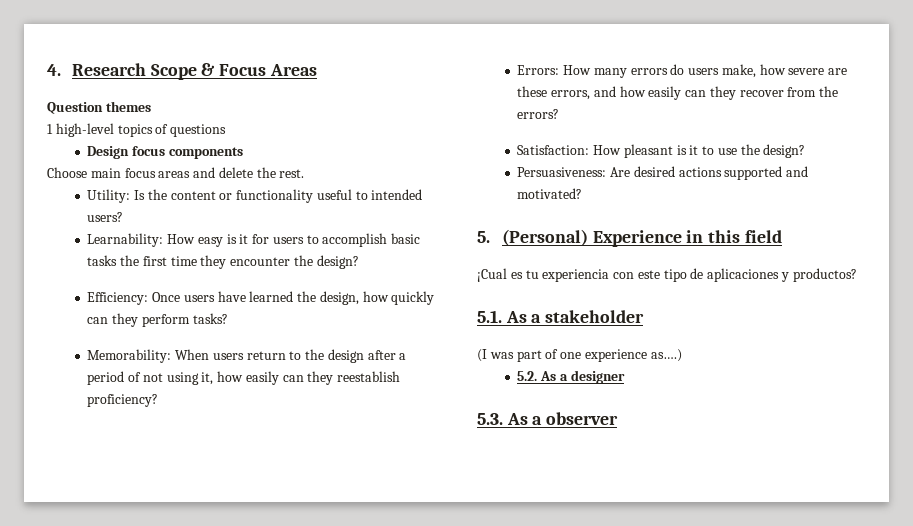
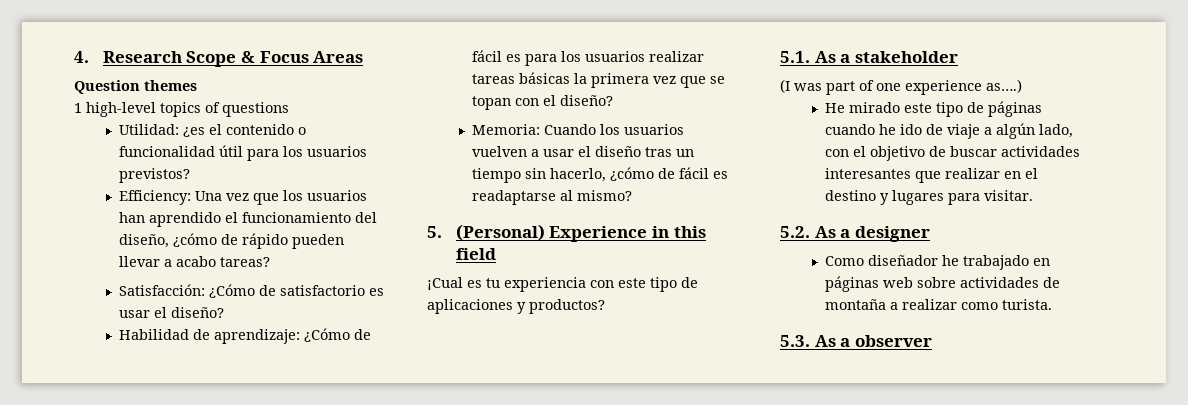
- Design focus components
- Choose main focus areas and delete the rest.
- Utility: Is the content or functionality useful to intended users?
- Learnability: How easy is it for users to accomplish basic tasks the first time they encounter the design?
- Efficiency: Once users have learned the design, how quickly can they perform tasks?
- Memorability: When users return to the design after a period of not using it, how easily can they reestablish proficiency?
- Errors: How many errors do users make, how severe are these errors, and how easily can they recover from the errors?
- Satisfaction: How pleasant is it to use the design?
- Persuasiveness: Are desired actions supported and motivated?
+ Utilidad: ¿es el contenido o funcionalidad útil para los usuarios previstos?
+ Efficiency: Una vez que los usuarios han aprendido el funcionamiento del diseño, ¿cómo de rápido pueden llevar a acabo tareas?
+ Satisfacción: ¿Cómo de satisfactorio es usar el diseño?
+ Habilidad de aprendizaje: ¿Cómo de fácil es para los usuarios realizar tareas básicas la primera vez que se topan con el diseño?
+ Memoria: Cuando los usuarios vuelven a usar el diseño tras un tiempo sin hacerlo, ¿cómo de fácil es readaptarse al mismo?
+ He mirado este tipo de páginas cuando he ido de viaje a algún lado, con el objetivo de buscar actividades interesantes que realizar en el destino y lugares para visitar.
  5.2. As a designer
+ Como diseñador he trabajado en páginas web sobre actividades de montaña a realizar como turista.

